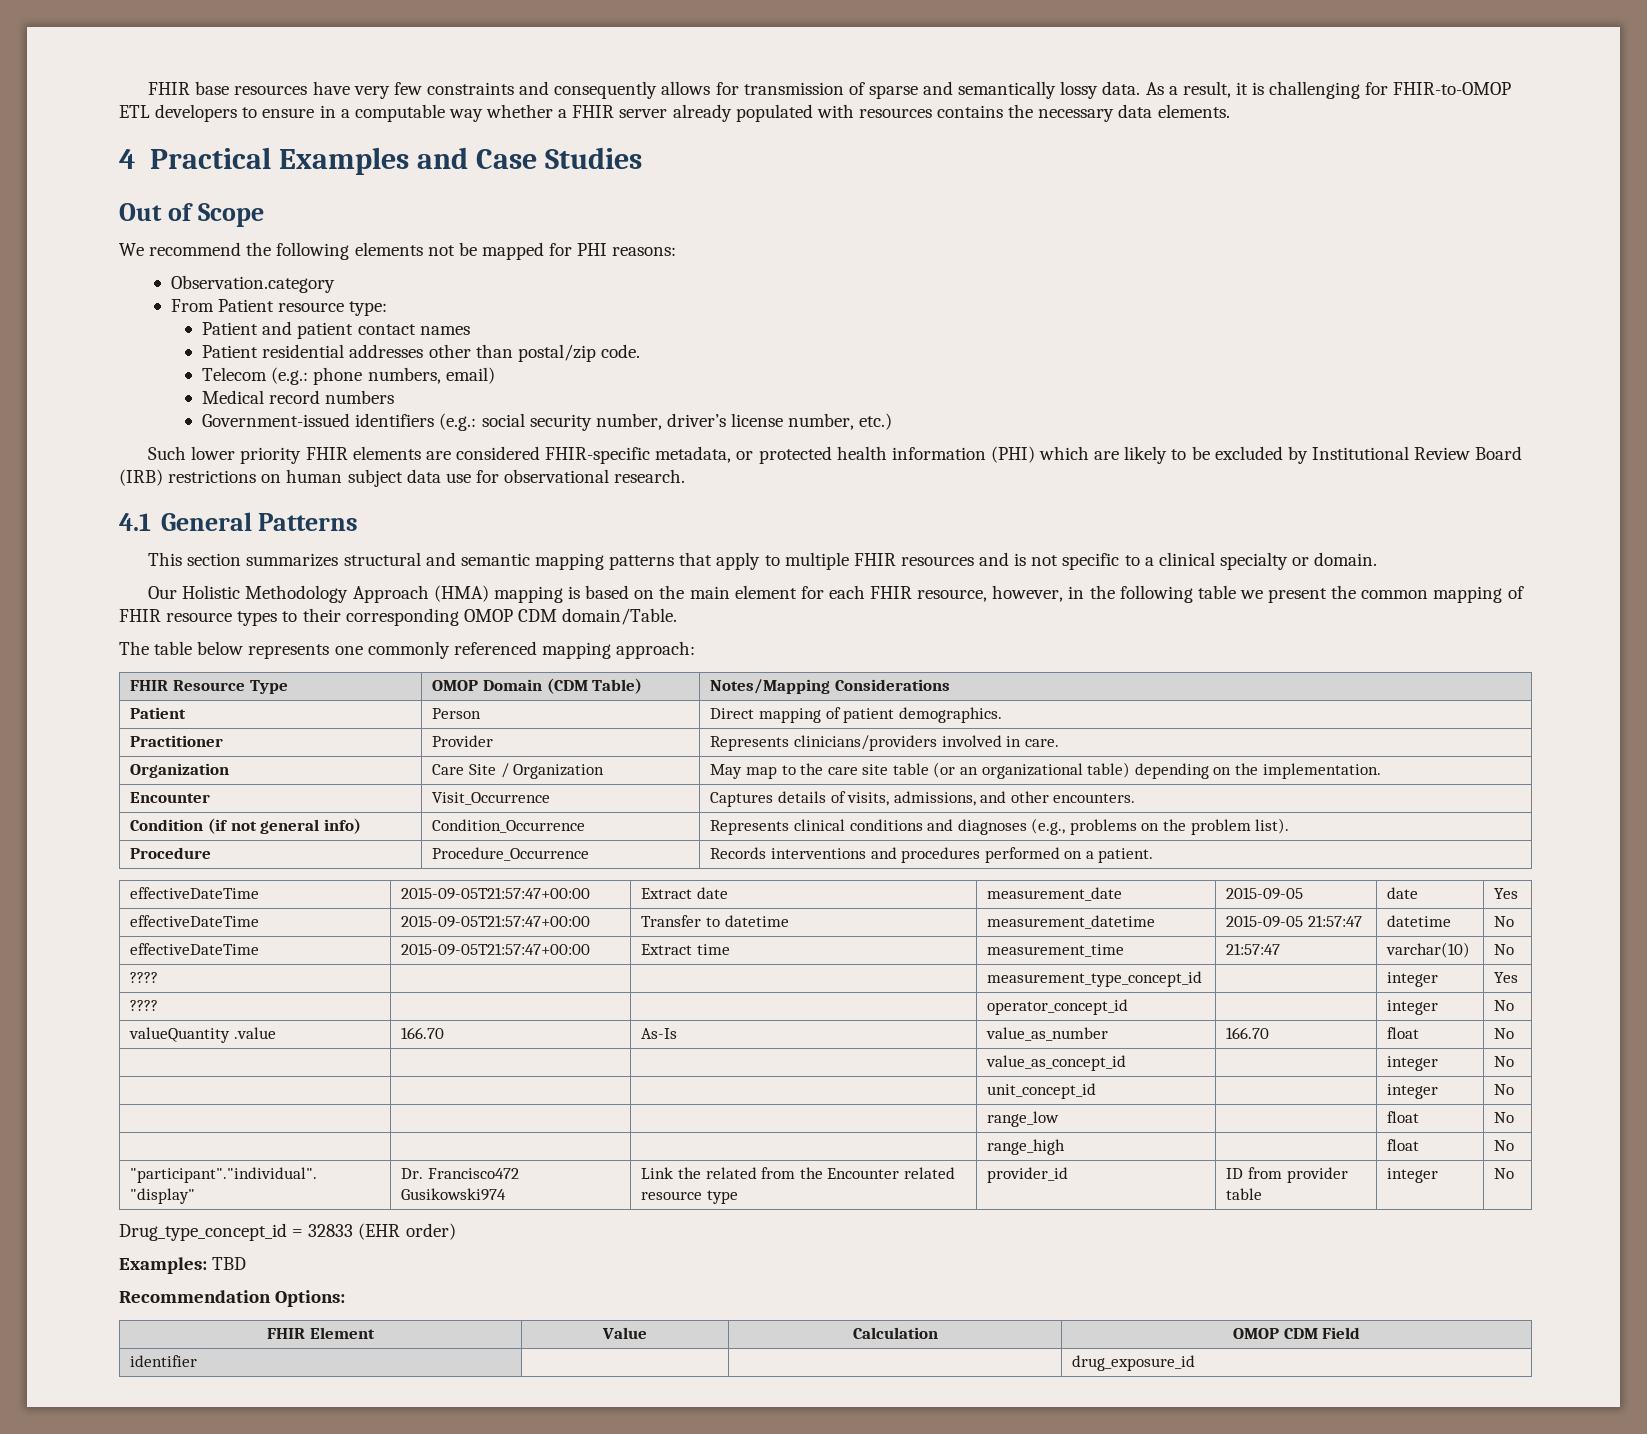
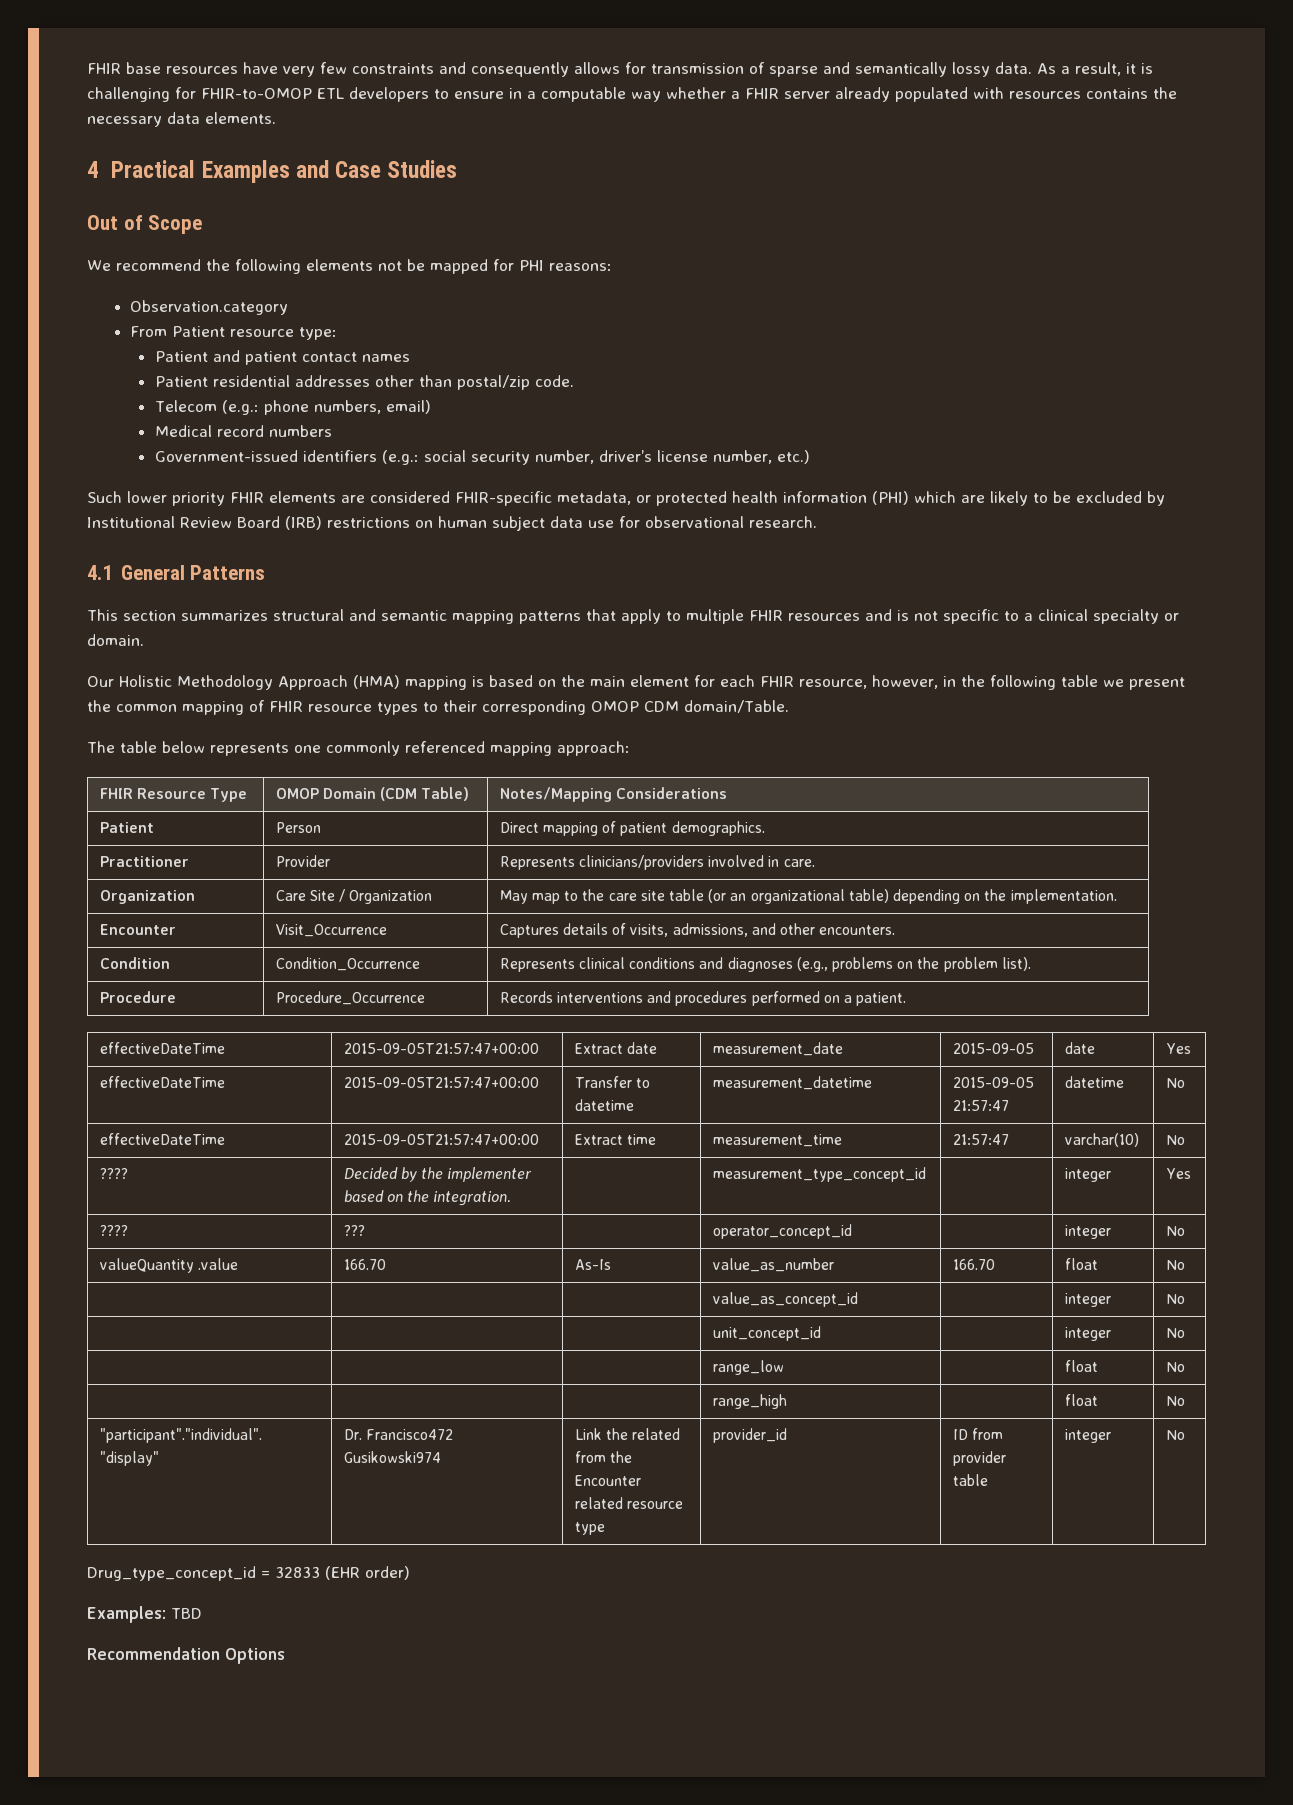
- Condition (if not general info) | Condition_Occurrence | Represents clinical conditions and diagnoses (e.g., problems on the problem list).
+ Condition | Condition_Occurrence | Represents clinical conditions and diagnoses (e.g., problems on the problem list).
- ???? | | | measurement_type_concept_id | | integer | Yes
+ ???? | Decided by the implementer based on the integration. | | measurement_type_concept_id | | integer | Yes
- ???? | | | operator_concept_id | | integer | No
+ ???? | ??? | | operator_concept_id | | integer | No
- Recommendation Options:
- FHIR Element | Value | Calculation | OMOP CDM Field
- identifier | | | drug_exposure_id
+ Recommendation Options

